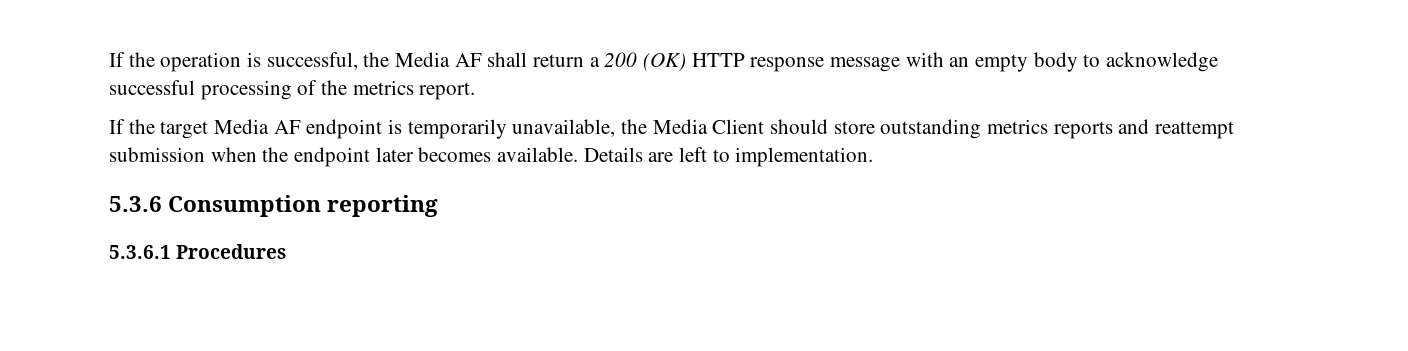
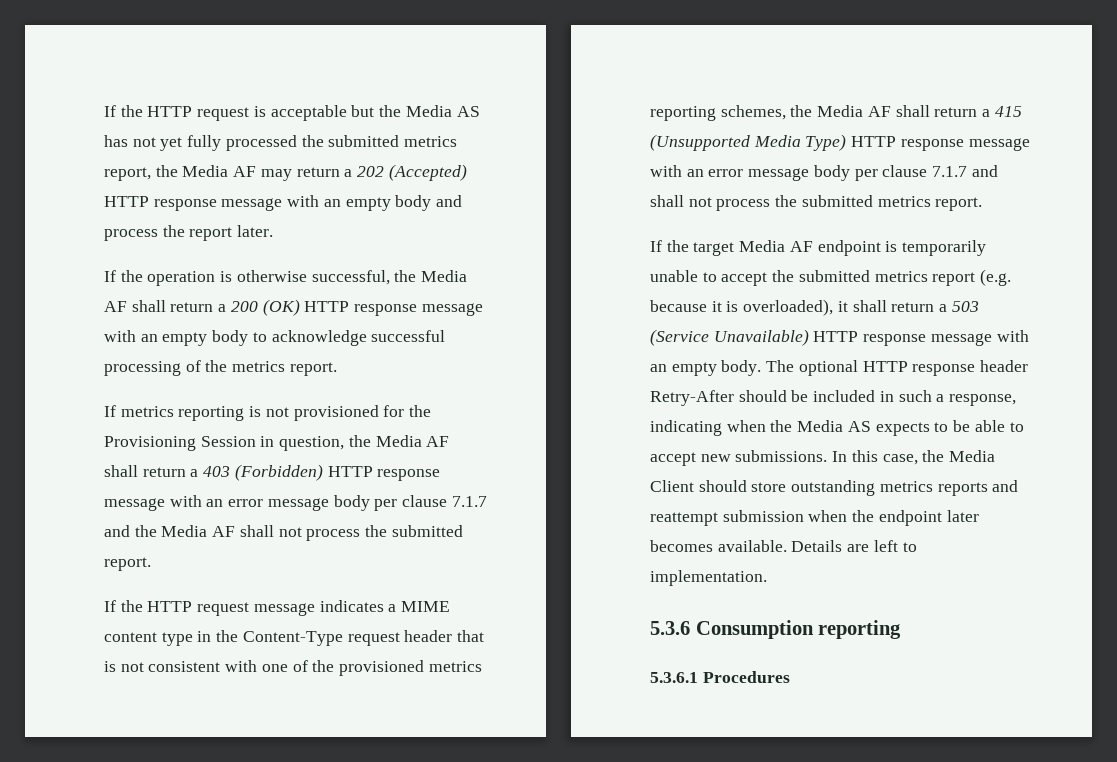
- If the operation is successful, the Media AF shall return a 200 (OK) HTTP response message with an empty body to acknowledge successful processing of the metrics report.
+ If the HTTP request is acceptable but the Media AS has not yet fully processed the submitted metrics report, the Media AF may return a 202 (Accepted) HTTP response message with an empty body and process the report later.
+ If the operation is otherwise successful, the Media AF shall return a 200 (OK) HTTP response message with an empty body to acknowledge successful processing of the metrics report.
+ If metrics reporting is not provisioned for the Provisioning Session in question, the Media AF shall return a 403 (Forbidden) HTTP response message with an error message body per clause 7.1.7 and the Media AF shall not process the submitted report.
+ If the HTTP request message indicates a MIME content type in the Content-Type request header that is not consistent with one of the provisioned metrics reporting schemes, the Media AF shall return a 415 (Unsupported Media Type) HTTP response message with an error message body per clause 7.1.7 and shall not process the submitted metrics report.
- If the target Media AF endpoint is temporarily unavailable, the Media Client should store outstanding metrics reports and reattempt submission when the endpoint later becomes available.
+ If the target Media AF endpoint is temporarily unable to accept the submitted metrics report (e.g. because it is overloaded), it shall return a 503 (Service Unavailable) HTTP response message with an empty body. The optional HTTP response header Retry-After should be included in such a response, indicating when the Media AS expects to be able to accept new submissions. In this case, the Media Client should store outstanding metrics reports and reattempt submission when the endpoint later becomes available.

